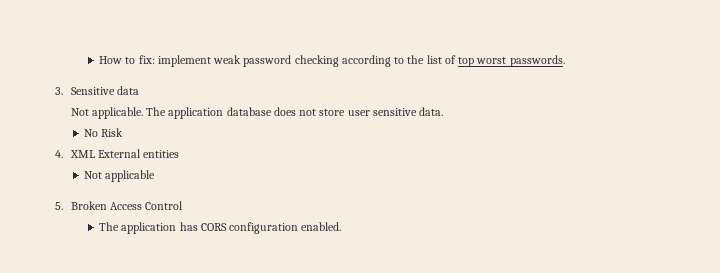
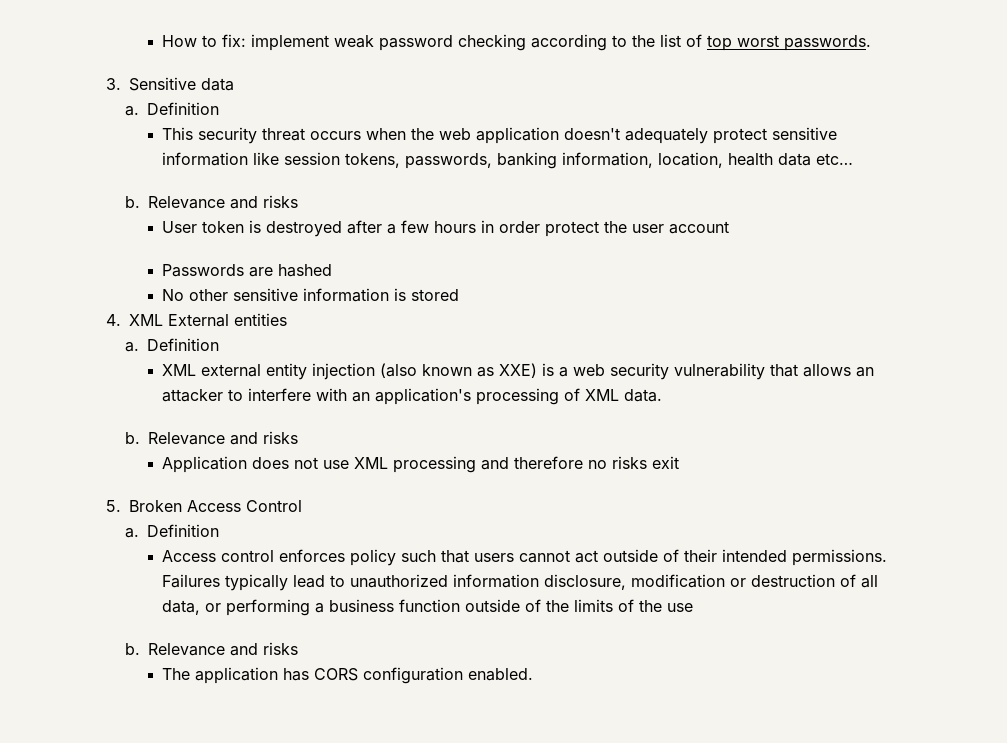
  3. Sensitive data
- Not applicable. The application database does not store user sensitive data.
- No Risk
+ a. Definition
+ This security threat occurs when the web application doesn't adequately protect sensitive information like session tokens, passwords, banking information, location, health data etc…
+ b. Relevance and risks
+ User token is destroyed after a few hours in order protect the user account
+ Passwords are hashed
+ No other sensitive information is stored
  4. XML External entities
- Not applicable
+ a. Definition
+ XML external entity injection (also known as XXE) is a web security vulnerability that allows an attacker to interfere with an application's processing of XML data.
+ b. Relevance and risks
+ Application does not use XML processing and therefore no risks exit
  5. Broken Access Control
+ a. Definition
+ Access control enforces policy such that users cannot act outside of their intended permissions. Failures typically lead to unauthorized information disclosure, modification or destruction of all data, or performing a business function outside of the limits of the use
+ b. Relevance and risks

